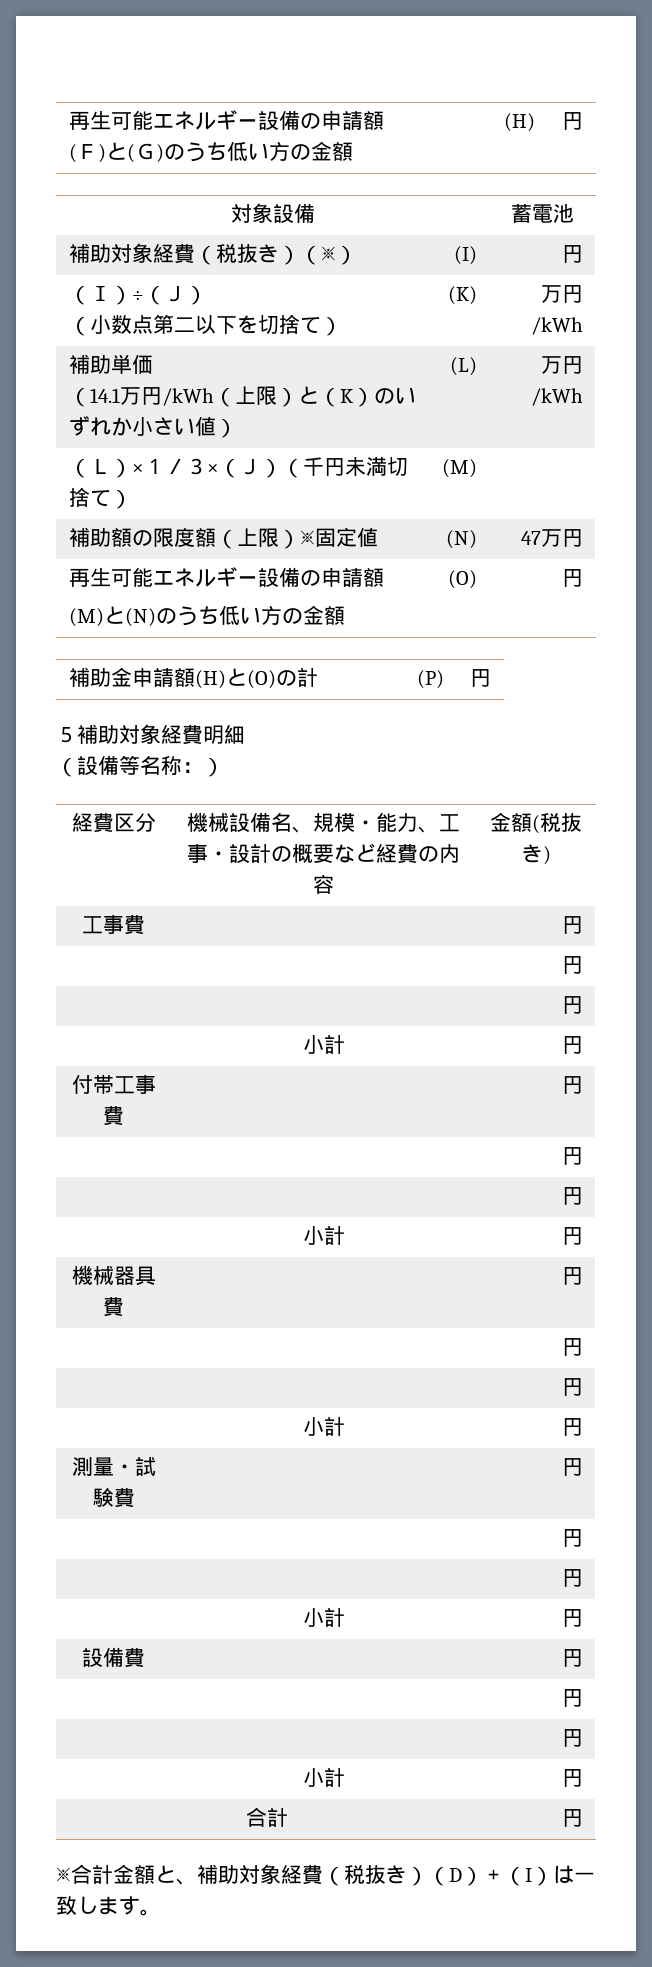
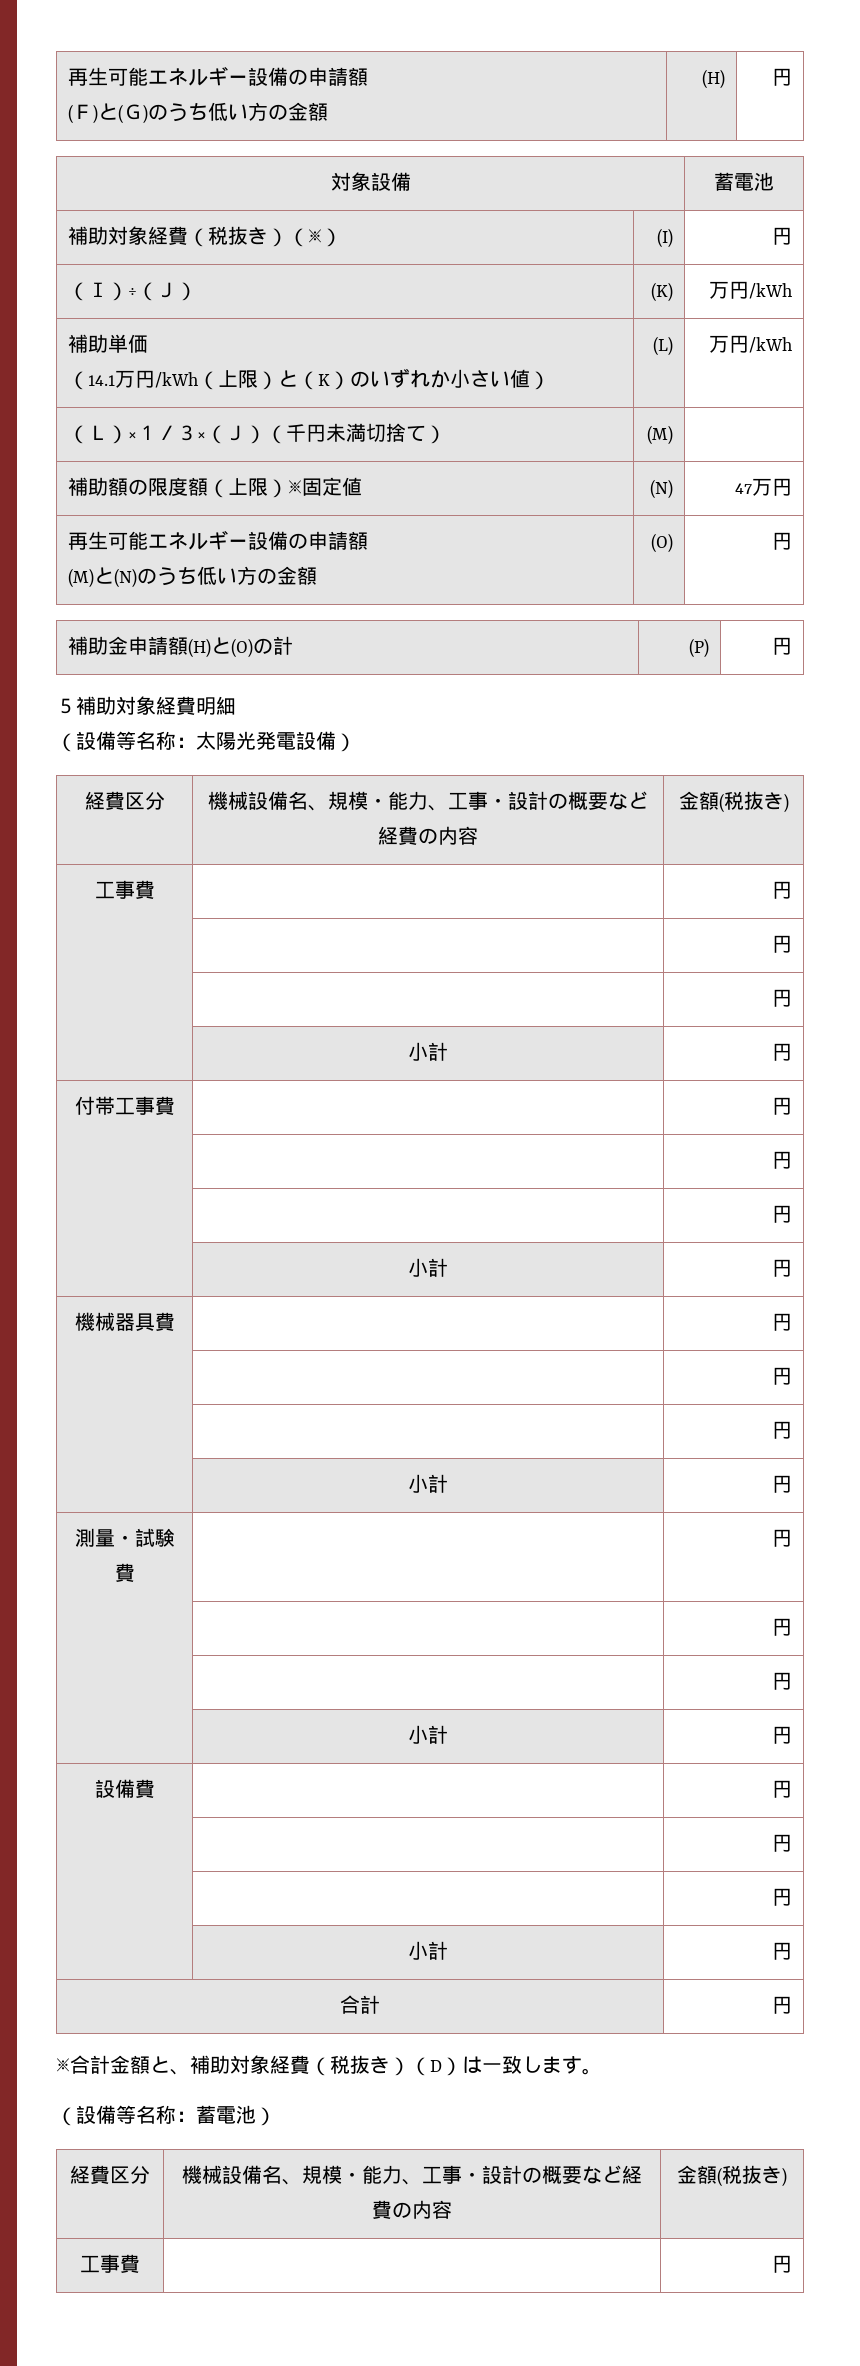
- （Ⅰ）÷（Ｊ）
- （小数点第二以下を切捨て） | (K) | 万円/kWh
+ （Ⅰ）÷（Ｊ） | (K) | 万円/kWh
- （設備等名称：）
+ （設備等名称：太陽光発電設備）
- ※合計金額と、補助対象経費（税抜き）（D）＋（I）は一致します。
+ ※合計金額と、補助対象経費（税抜き）（D）は一致します。
+ （設備等名称：蓄電池）
+ 経費区分 | 機械設備名、規模・能力、工事・設計の概要など経費の内容 | 金額(税抜き)
+ 工事費 | | 円

